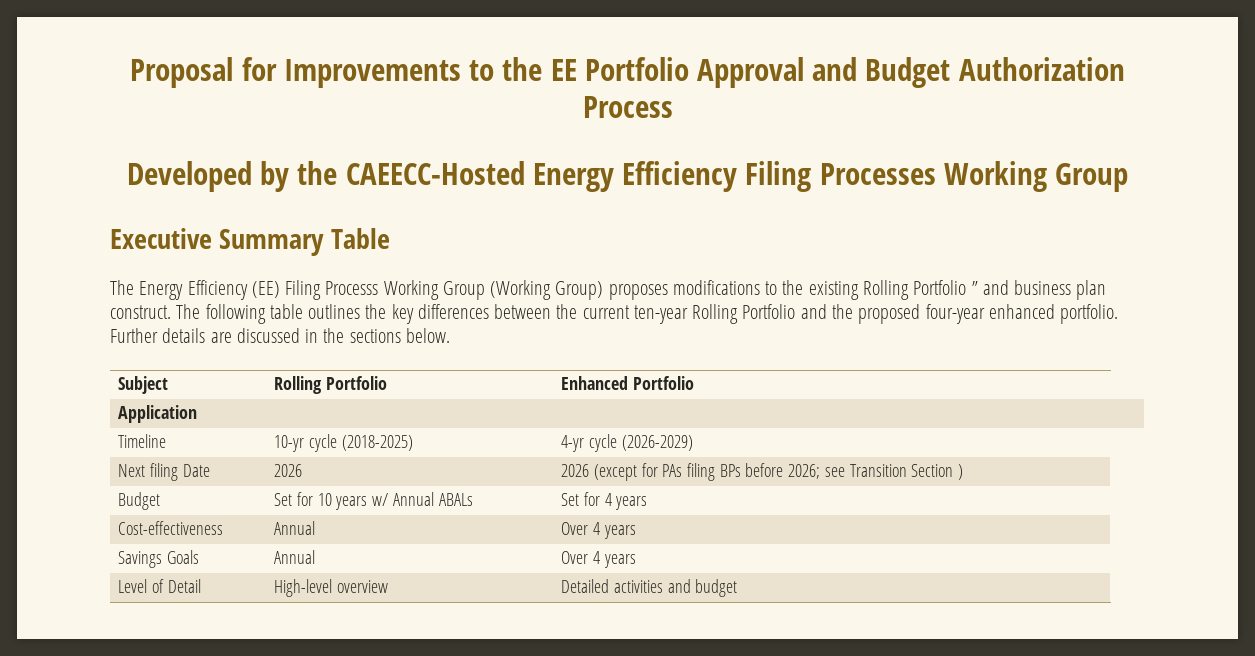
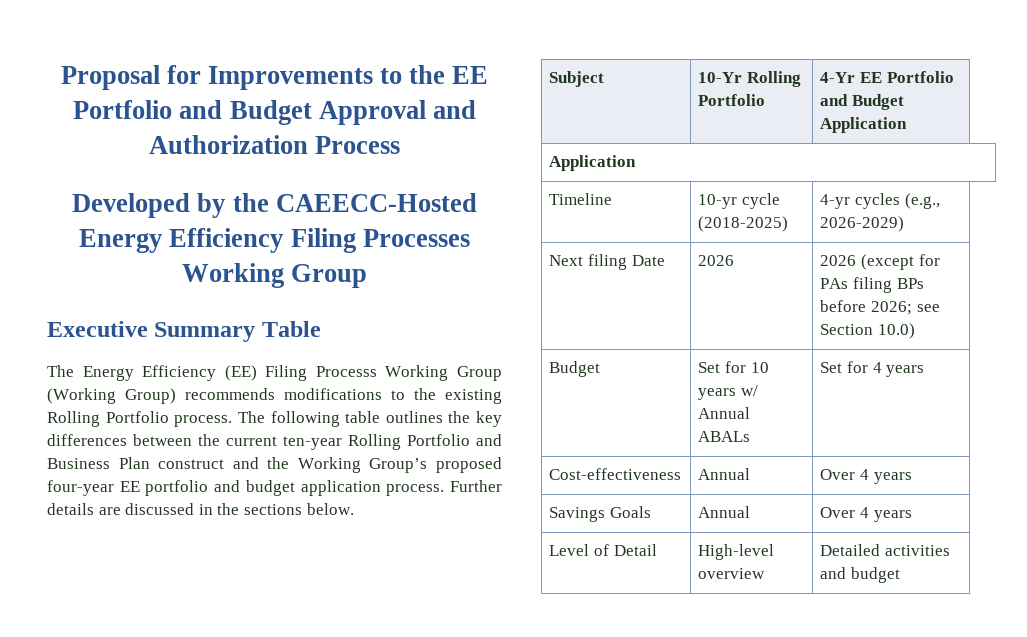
- Proposal for Improvements to the EE Portfolio Approval and Budget Authorization Process
+ Proposal for Improvements to the EE Portfolio and Budget Approval and Authorization Process
- The Energy Efficiency (EE) Filing Processs Working Group (Working Group) proposes modifications to the existing Rolling Portfolio ” and business plan construct.
+ The Energy Efficiency (EE) Filing Processs Working Group (Working Group) recommends modifications to the existing Rolling Portfolio process.
- The following table outlines the key differences between the current ten-year Rolling Portfolio and the proposed four-year enhanced portfolio.
+ The following table outlines the key differences between the current ten-year Rolling Portfolio and Business Plan construct and the Working Group’s proposed four-year EE portfolio and budget application process.
- Subject | Rolling Portfolio | Enhanced Portfolio
+ Subject | 10-Yr Rolling Portfolio | 4-Yr EE Portfolio and Budget Application
- Timeline | 10-yr cycle (2018-2025) | 4-yr cycle (2026-2029)
+ Timeline | 10-yr cycle (2018-2025) | 4-yr cycles (e.g., 2026-2029)
- Next filing Date | 2026 | 2026 (except for PAs filing BPs before 2026; see Transition Section )
+ Next filing Date | 2026 | 2026 (except for PAs filing BPs before 2026; see Section 10.0)

